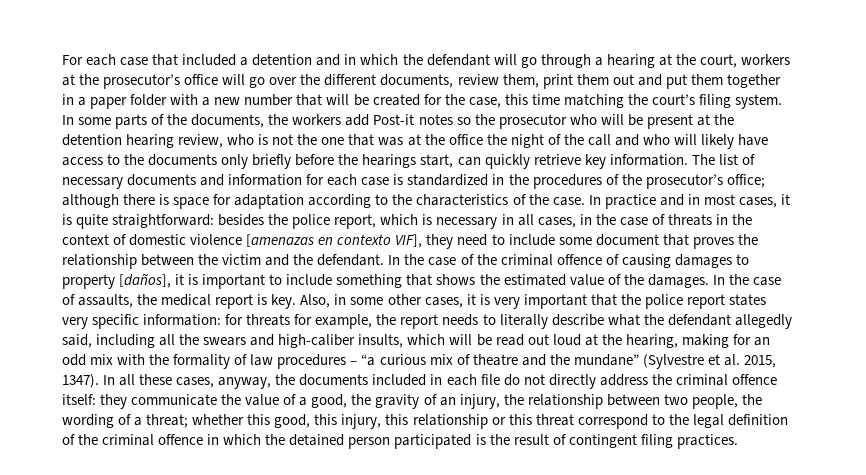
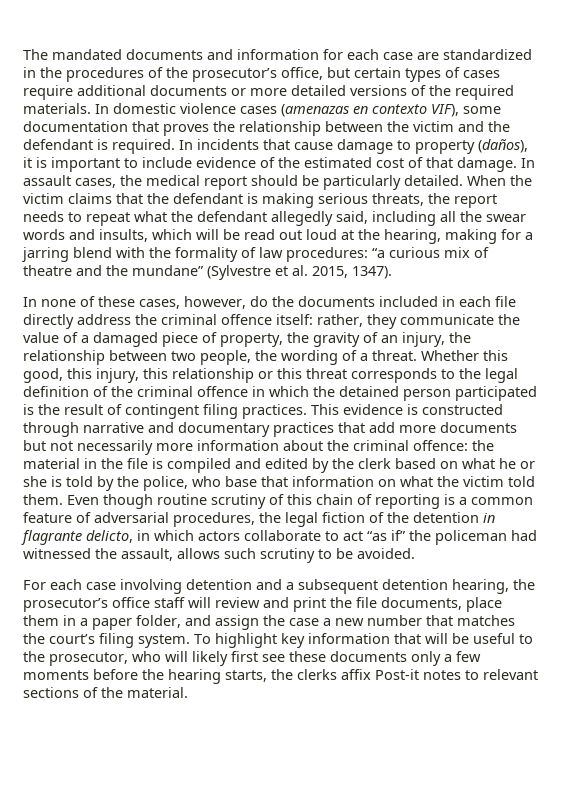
- For each case that included a detention and in which the defendant will go through a hearing at the court, workers at the prosecutor’s office will go over the different documents, review them, print them out and put them together in a paper folder with a new number that will be created for the case, this time matching the court’s filing system. In some parts of the documents, the workers add Post-it notes so the prosecutor who will be present at the detention hearing review, who is not the one that was at the office the night of the call and who will likely have access to the documents only briefly before the hearings start, can quickly retrieve key information. The list of necessary documents and information for each case is standardized in the procedures of the prosecutor’s office; although there is space for adaptation according to the characteristics of the case. In practice and in most cases, it is quite straightforward: besides the police report, which is necessary in all cases, in the case of threats in the context of domestic violence [amenazas en contexto VIF], they need to include some document that proves the relationship between the victim and the defendant. In the case of the criminal offence of causing damages to property [daños], it is important to include something that shows the estimated value of the damages. In the case of assaults, the medical report is key. Also, in some other cases, it is very important that the police report states very specific information: for threats for example, the report needs to literally describe what the defendant allegedly said, including all the swears and high-caliber insults, which will be read out loud at the hearing, making for an odd mix with the formality of law procedures – “a curious mix of theatre and the mundane” (Sylvestre et al. 2015, 1347). In all these cases, anyway, the documents included in each file do not directly address the criminal offence itself:
+ The mandated documents and information for each case are standardized in the procedures of the prosecutor’s office, but certain types of cases require additional documents or more detailed versions of the required materials. In domestic violence cases (amenazas en contexto VIF), some documentation that proves the relationship between the victim and the defendant is required. In incidents that cause damage to property (daños), it is important to include evidence of the estimated cost of that damage. In assault cases, the medical report should be particularly detailed. When the victim claims that the defendant is making serious threats, the report needs to repeat what the defendant allegedly said, including all the swear words and insults, which will be read out loud at the hearing, making for a jarring blend with the formality of law procedures: “a curious mix of theatre and the mundane” (Sylvestre et al. 2015, 1347).
+ In none of these cases, however, do the documents included in each file directly address the criminal offence itself:
- they communicate the value of a good, the gravity of an injury, the relationship between two people, the wording of a threat; whether this good, this injury, this relationship or this threat correspond to the legal definition of the criminal offence in which the detained person participated is the result of contingent filing practices.
+ rather, they communicate the value of a damaged piece of property, the gravity of an injury, the relationship between two people, the wording of a threat. Whether this good, this injury, this relationship or this threat corresponds to the legal definition of the criminal offence in which the detained person participated is the result of contingent filing practices.
+ This evidence is constructed through narrative and documentary practices that add more documents but not necessarily more information about the criminal offence: the material in the file is compiled and edited by the clerk based on what he or she is told by the police, who base that information on what the victim told them. Even though routine scrutiny of this chain of reporting is a common feature of adversarial procedures, the legal fiction of the detention in flagrante delicto, in which actors collaborate to act “as if” the policeman had witnessed the assault, allows such scrutiny to be avoided.
+ For each case involving detention and a subsequent detention hearing, the prosecutor’s office staff will review and print the file documents, place them in a paper folder, and assign the case a new number that matches the court’s filing system. To highlight key information that will be useful to the prosecutor, who will likely first see these documents only a few moments before the hearing starts, the clerks affix Post-it notes to relevant sections of the material.

